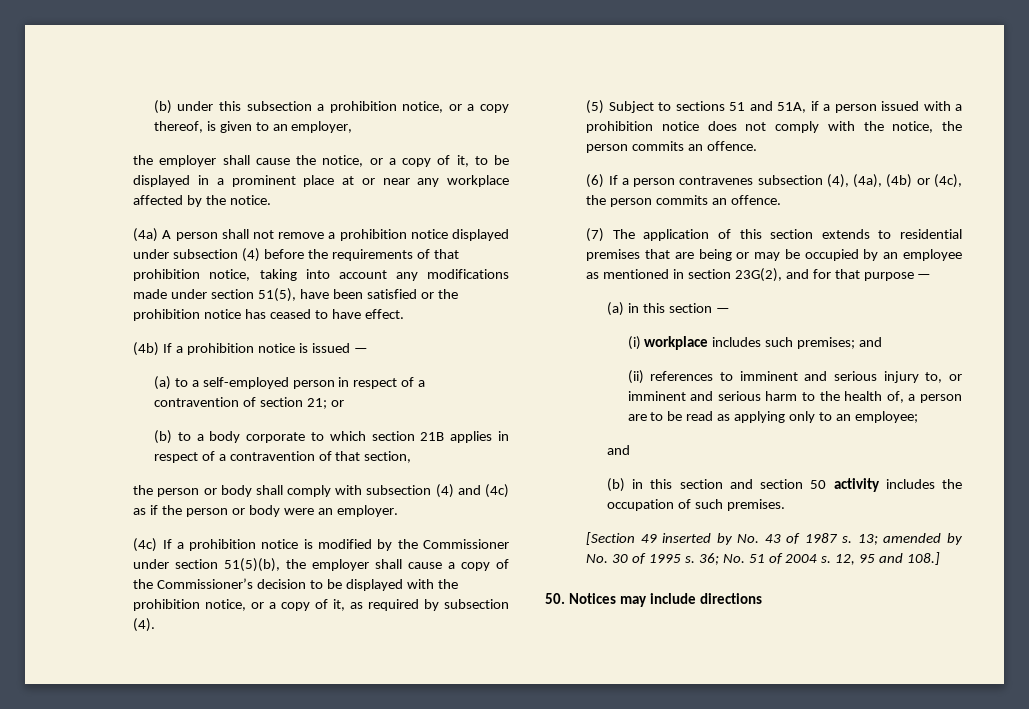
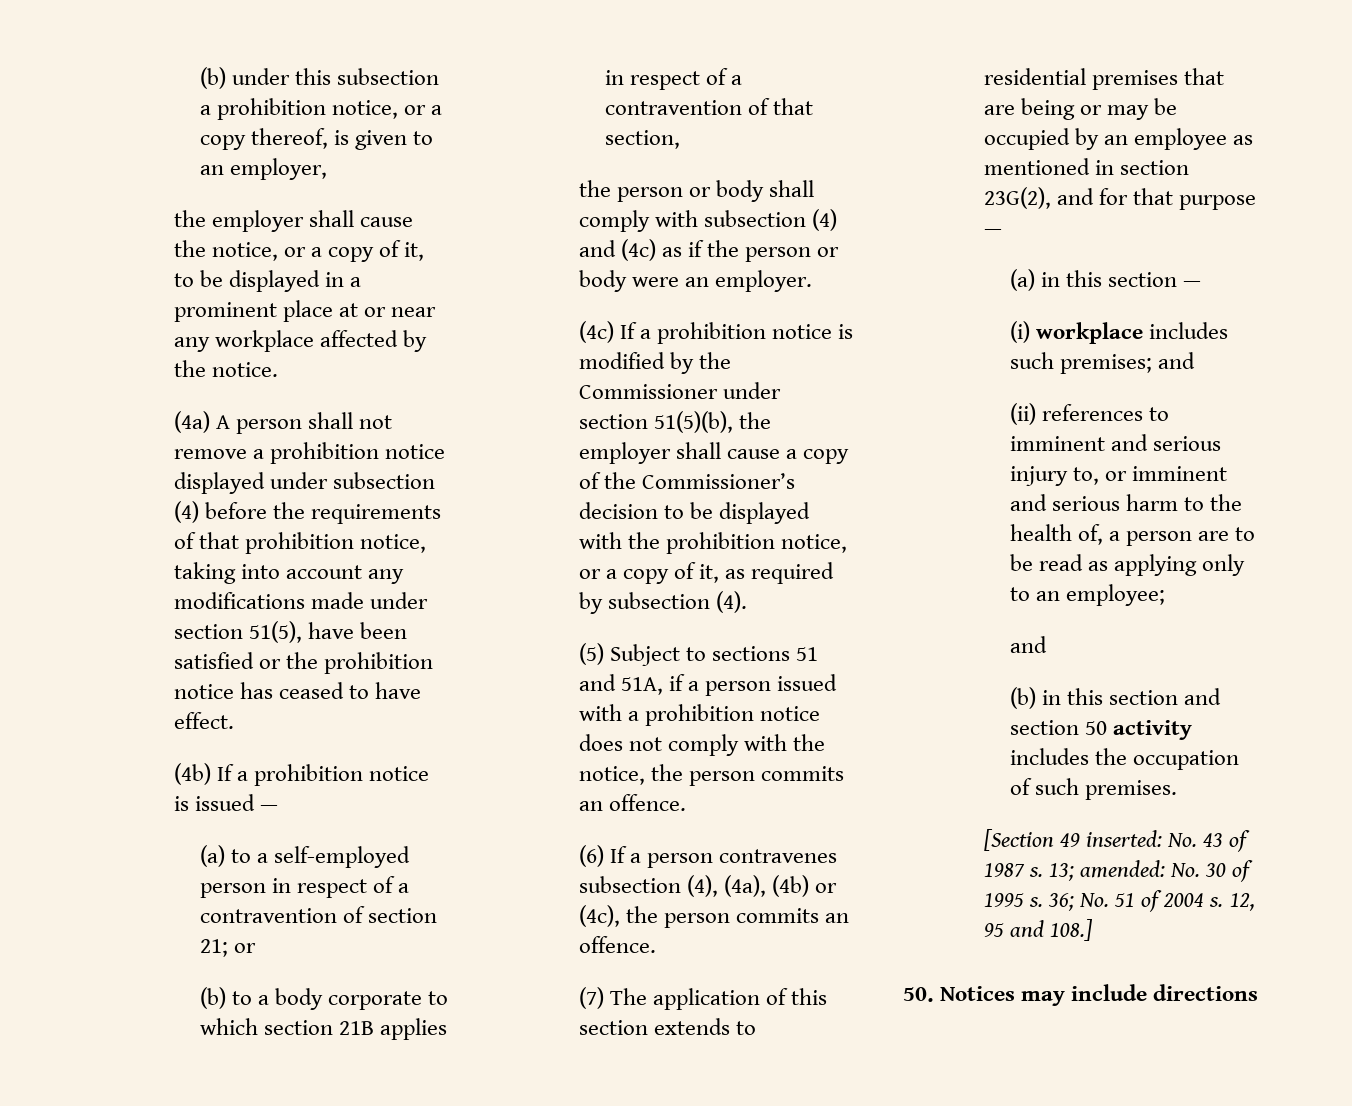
- [Section 49 inserted by No. 43 of 1987 s.
+ [Section 49 inserted: No. 43 of 1987 s.
- 13; amended by No. 30 of 1995 s.
+ 13; amended: No. 30 of 1995 s.

